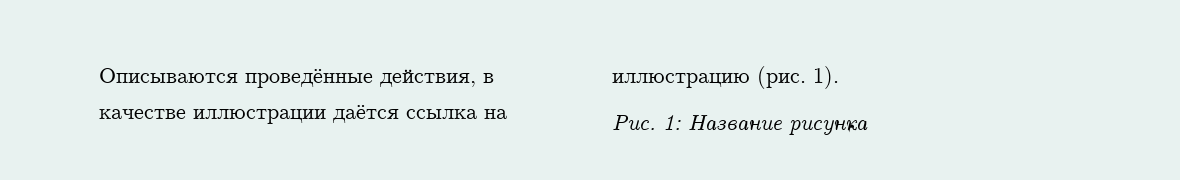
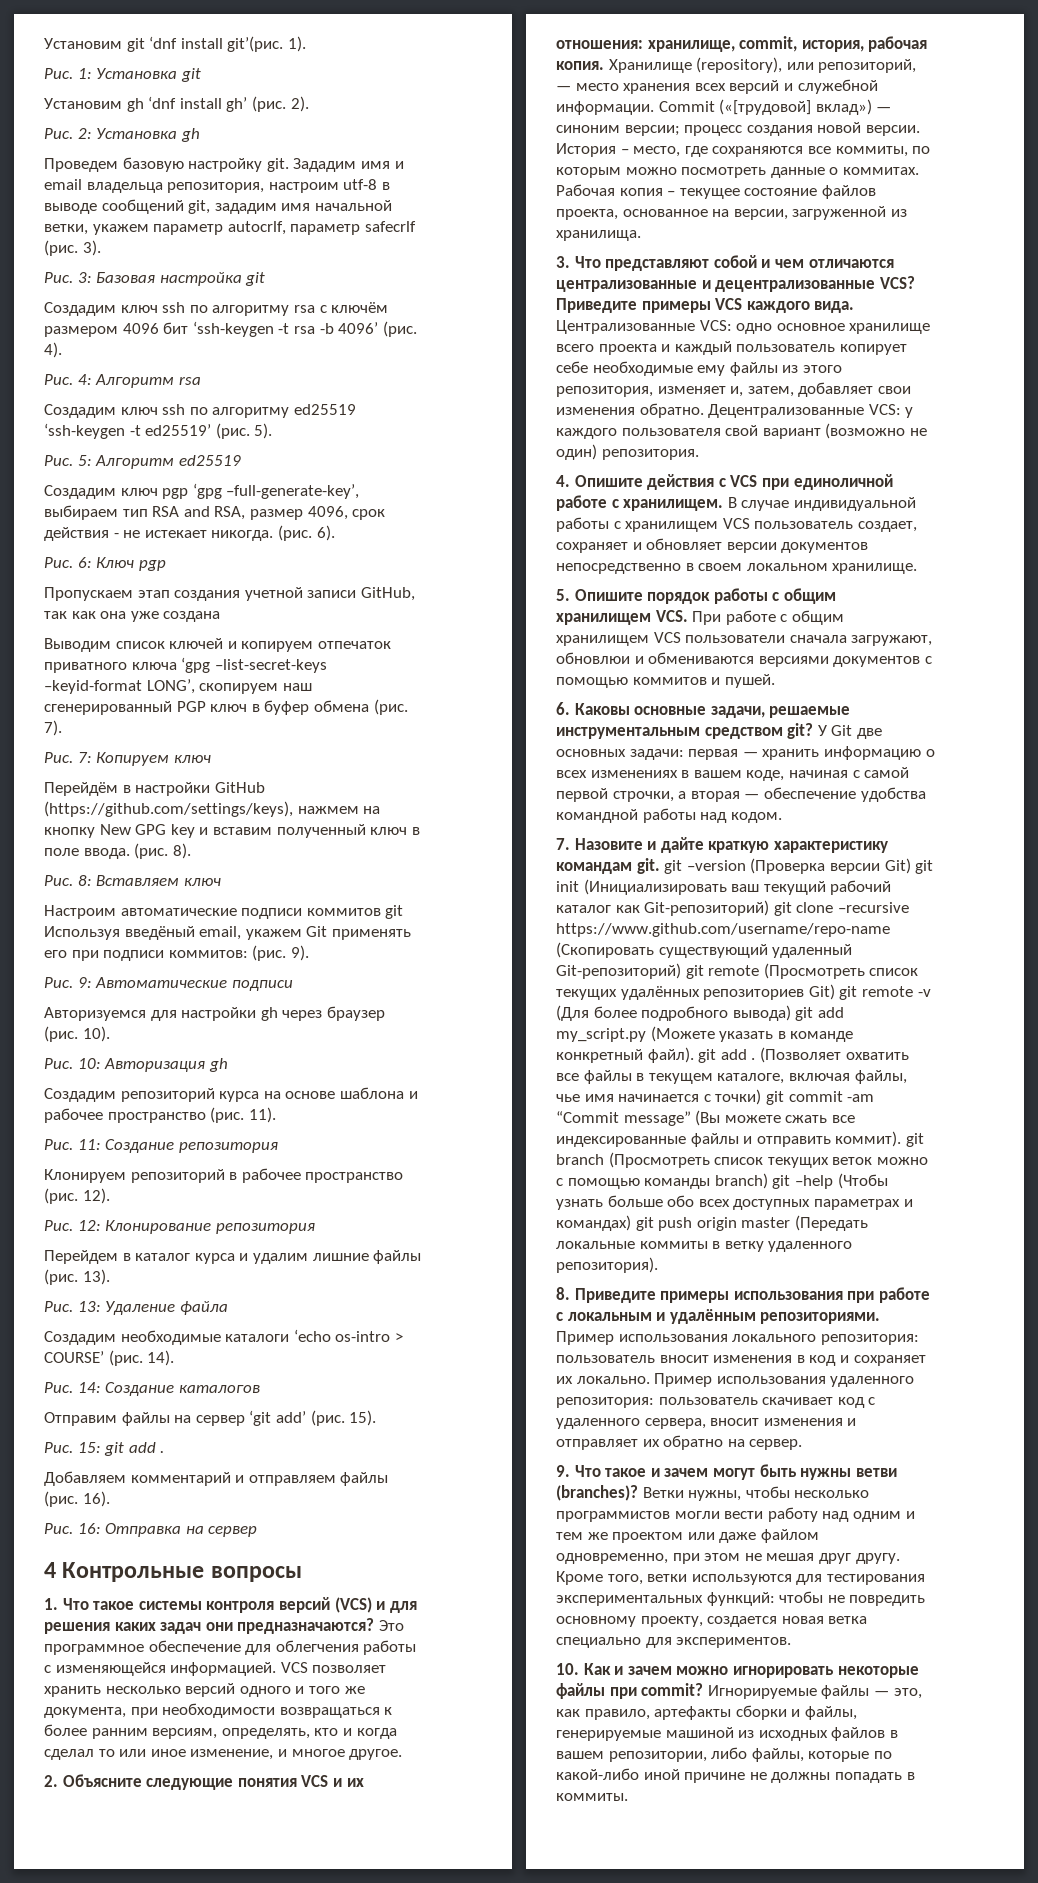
- Описываются проведённые действия, в качестве иллюстрации даётся ссылка на иллюстрацию (рис. 1).
- Рис. 1: Название рисунка
+ Установим git ‘dnf install git’(рис. 1).
+ Рис. 1: Установка git
+ Установим gh ‘dnf install gh’ (рис. 2).
+ Рис. 2: Установка gh
+ Проведем базовую настройку git. Зададим имя и email владельца репозитория, настроим utf-8 в выводе сообщений git, зададим имя начальной ветки, укажем параметр autocrlf, параметр safecrlf (рис. 3).
+ Рис. 3: Базовая настройка git
+ Создадим ключ ssh по алгоритму rsa с ключём размером 4096 бит ‘ssh-keygen -t rsa -b 4096’ (рис. 4).
+ Рис. 4: Алгоритм rsa
+ Создадим ключ ssh по алгоритму ed25519 ‘ssh-keygen -t ed25519’ (рис. 5).
+ Рис. 5: Алгоритм ed25519
+ Создадим ключ pgp ‘gpg –full-generate-key’, выбираем тип RSA and RSA, размер 4096, срок действия - не истекает никогда. (рис. 6).
+ Рис. 6: Ключ pgp
+ Пропускаем этап создания учетной записи GitHub, так как она уже создана
+ Выводим список ключей и копируем отпечаток приватного ключа ‘gpg –list-secret-keys –keyid-format LONG’, скопируем наш сгенерированный PGP ключ в буфер обмена (рис. 7).
+ Рис. 7: Копируем ключ
+ Перейдём в настройки GitHub (https://github.com/settings/keys), нажмем на кнопку New GPG key и вставим полученный ключ в поле ввода. (рис. 8).
+ Рис. 8: Вставляем ключ
+ Настроим автоматические подписи коммитов git Используя введёный email, укажем Git применять его при подписи коммитов: (рис. 9).
+ Рис. 9: Автоматические подписи
+ Авторизуемся для настройки gh через браузер (рис. 10).
+ Рис. 10: Авторизация gh
+ Создадим репозиторий курса на основе шаблона и рабочее пространство (рис. 11).
+ Рис. 11: Создание репозитория
+ Клонируем репозиторий в рабочее пространство (рис. 12).
+ Рис. 12: Клонирование репозитория
+ Перейдем в каталог курса и удалим лишние файлы (рис. 13).
+ Рис. 13: Удаление файла
+ Создадим необходимые каталоги ‘echo os-intro > COURSE’ (рис. 14).
+ Рис. 14: Создание каталогов
+ Отправим файлы на сервер ‘git add’ (рис. 15).
+ Рис. 15: git add .
+ Добавляем комментарий и отправляем файлы (рис. 16).
+ Рис. 16: Отправка на сервер
+ 4 Контрольные вопросы
+ 1. Что такое системы контроля версий (VCS) и для решения каких задач они предназначаются? Это программное обеспечение для облегчения работы с изменяющейся информацией. VCS позволяет хранить несколько версий одного и того же документа, при необходимости возвращаться к более ранним версиям, определять, кто и когда сделал то или иное изменение, и многое другое.
+ 2. Объясните следующие понятия VCS и их отношения: хранилище, commit, история, рабочая копия. Хранилище (repository), или репозиторий, — место хранения всех версий и служебной информации. Commit («[трудовой] вклад») — синоним версии; процесс создания новой версии. История – место, где сохраняются все коммиты, по которым можно посмотреть данные о коммитах. Рабочая копия – текущее состояние файлов проекта, основанное на версии, загруженной из хранилища.
+ 3. Что представляют собой и чем отличаются централизованные и децентрализованные VCS? Приведите примеры VCS каждого вида. Централизованные VCS: одно основное хранилище всего проекта и каждый пользователь копирует себе необходимые ему файлы из этого репозитория, изменяет и, затем, добавляет свои изменения обратно. Децентрализованные VCS: у каждого пользователя свой вариант (возможно не один) репозитория.
+ 4. Опишите действия с VCS при единоличной работе с хранилищем. В случае индивидуальной работы с хранилищем VCS пользователь создает, сохраняет и обновляет версии документов непосредственно в своем локальном хранилище.
+ 5. Опишите порядок работы с общим хранилищем VCS. При работе с общим хранилищем VCS пользователи сначала загружают, обновлюи и обмениваются версиями документов с помощью коммитов и пушей.
+ 6. Каковы основные задачи, решаемые инструментальным средством git? У Git две основных задачи: первая — хранить информацию о всех изменениях в вашем коде, начиная с самой первой строчки, а вторая — обеспечение удобства командной работы над кодом.
+ 7. Назовите и дайте краткую характеристику командам git. git –version (Проверка версии Git) git init (Инициализировать ваш текущий рабочий каталог как Git-репозиторий) git clone –recursive https://www.github.com/username/repo-name (Скопировать существующий удаленный Git-репозиторий) git remote (Просмотреть список текущих удалённых репозиториев Git) git remote -v (Для более подробного вывода) git add my_script.py (Можете указать в команде конкретный файл). git add . (Позволяет охватить все файлы в текущем каталоге, включая файлы, чье имя начинается с точки) git commit -am “Commit message” (Вы можете сжать все индексированные файлы и отправить коммит). git branch (Просмотреть список текущих веток можно с помощью команды branch) git –help (Чтобы узнать больше обо всех доступных параметрах и командах) git push origin master (Передать локальные коммиты в ветку удаленного репозитория).
+ 8. Приведите примеры использования при работе с локальным и удалённым репозиториями. Пример использования локального репозитория: пользователь вносит изменения в код и сохраняет их локально. Пример использования удаленного репозитория: пользователь скачивает код с удаленного сервера, вносит изменения и отправляет их обратно на сервер.
+ 9. Что такое и зачем могут быть нужны ветви (branches)? Ветки нужны, чтобы несколько программистов могли вести работу над одним и тем же проектом или даже файлом одновременно, при этом не мешая друг другу. Кроме того, ветки используются для тестирования экспериментальных функций: чтобы не повредить основному проекту, создается новая ветка специально для экспериментов.
+ 10. Как и зачем можно игнорировать некоторые файлы при commit? Игнорируемые файлы — это, как правило, артефакты сборки и файлы, генерируемые машиной из исходных файлов в вашем репозитории, либо файлы, которые по какой-либо иной причине не должны попадать в коммиты.

